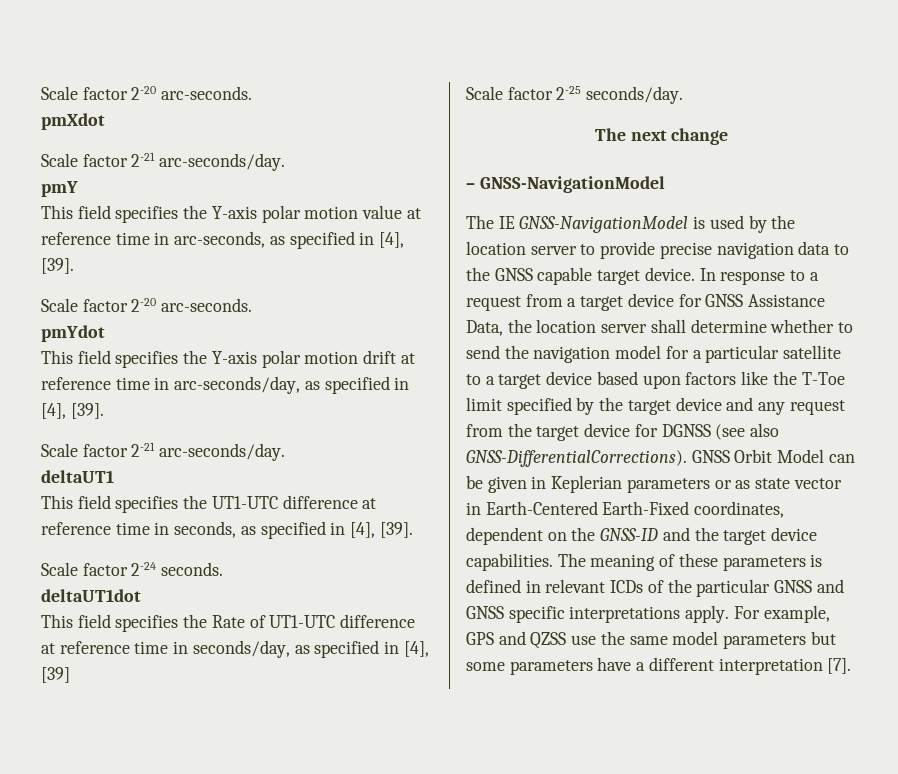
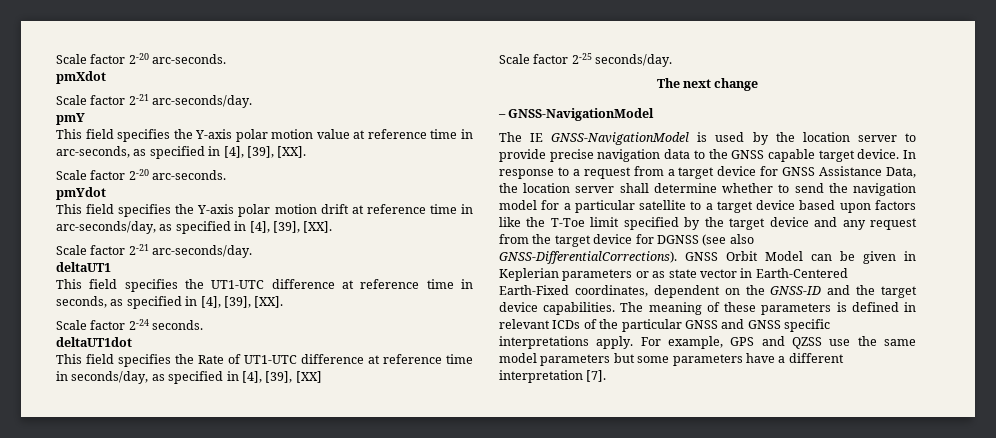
- This field specifies the Y-axis polar motion value at reference time in arc-seconds, as specified in [4], [39].
+ This field specifies the Y-axis polar motion value at reference time in arc-seconds, as specified in [4], [39], [XX].
- This field specifies the Y-axis polar motion drift at reference time in arc-seconds/day, as specified in [4], [39].
+ This field specifies the Y-axis polar motion drift at reference time in arc-seconds/day, as specified in [4], [39], [XX].
- This field specifies the UT1-UTC difference at reference time in seconds, as specified in [4], [39].
+ This field specifies the UT1-UTC difference at reference time in seconds, as specified in [4], [39], [XX].
- This field specifies the Rate of UT1-UTC difference at reference time in seconds/day, as specified in [4], [39]
+ This field specifies the Rate of UT1-UTC difference at reference time in seconds/day, as specified in [4], [39], [XX]

